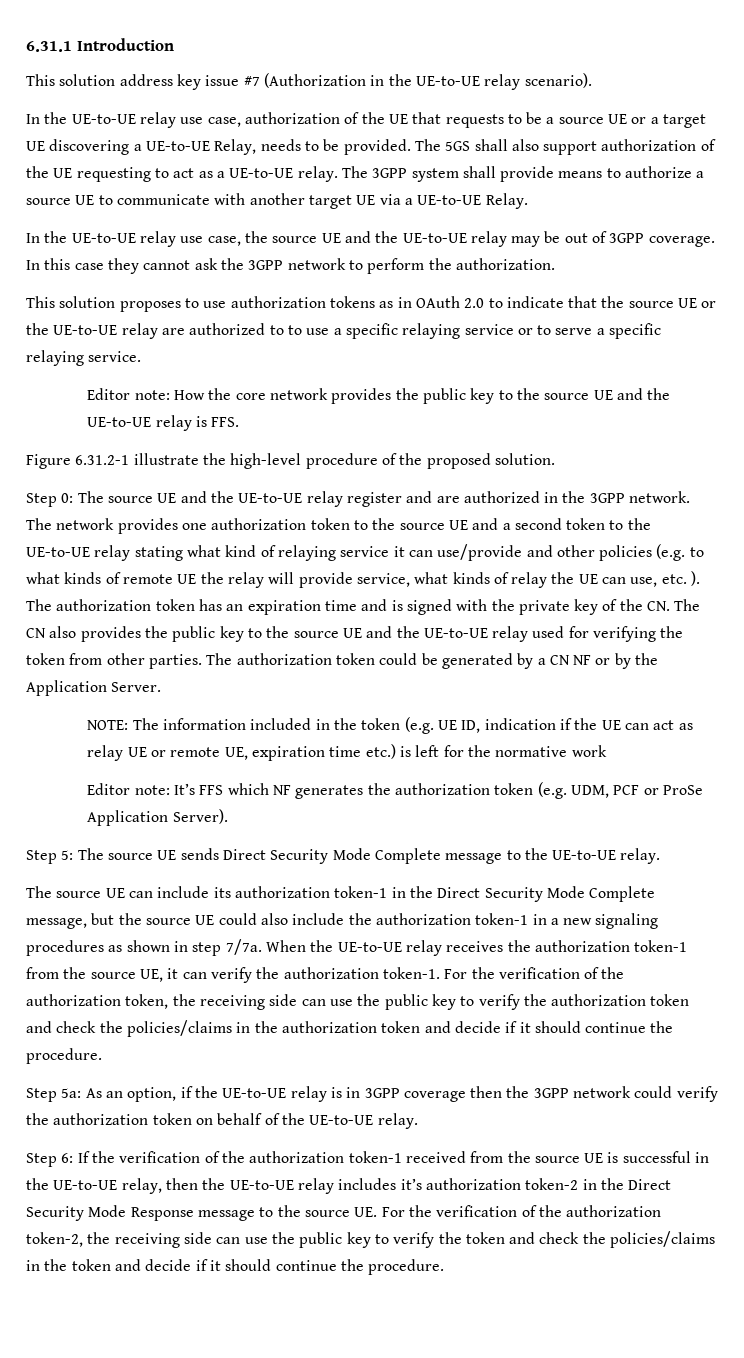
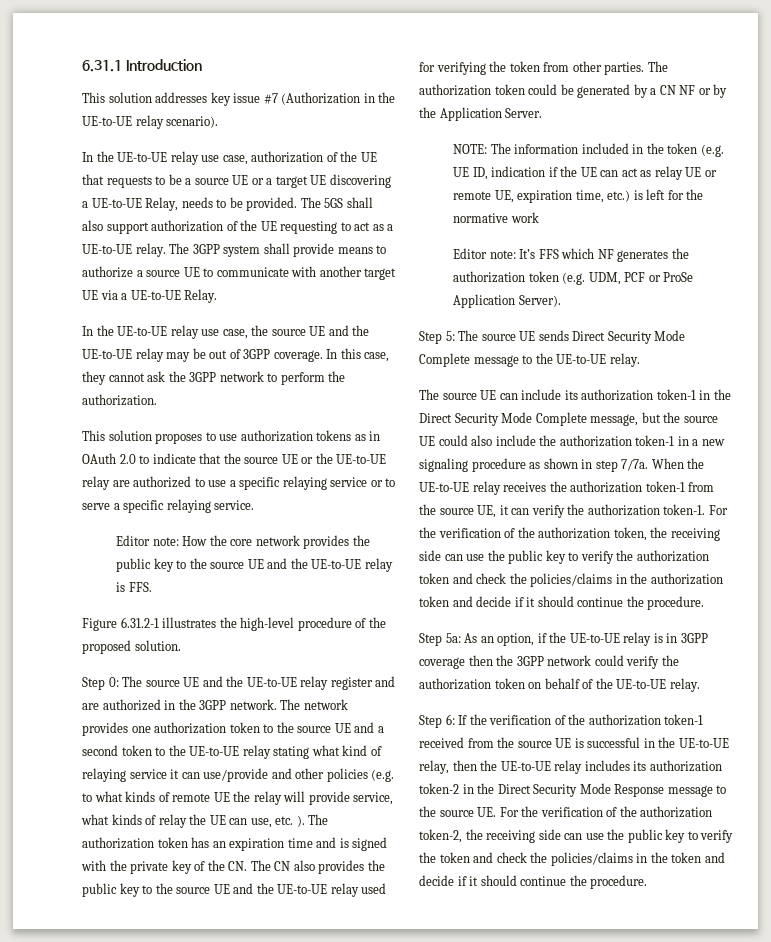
- This solution address key issue #7 (Authorization in the UE-to-UE relay scenario).
+ This solution addresses key issue #7 (Authorization in the UE-to-UE relay scenario).
- In this case they cannot ask the 3GPP network to perform the authorization.
+ In this case, they cannot ask the 3GPP network to perform the authorization.
- This solution proposes to use authorization tokens as in OAuth 2.0 to indicate that the source UE or the UE-to-UE relay are authorized to to use a specific relaying service or to serve a specific relaying service.
+ This solution proposes to use authorization tokens as in OAuth 2.0 to indicate that the source UE or the UE-to-UE relay are authorized to use a specific relaying service or to serve a specific relaying service.
- Figure 6.31.2-1 illustrate the high-level procedure of the proposed solution.
+ Figure 6.31.2-1 illustrates the high-level procedure of the proposed solution.
- NOTE: The information included in the token (e.g. UE ID, indication if the UE can act as relay UE or remote UE, expiration time etc.) is left for the normative work
+ NOTE: The information included in the token (e.g. UE ID, indication if the UE can act as relay UE or remote UE, expiration time, etc.) is left for the normative work
- The source UE can include its authorization token-1 in the Direct Security Mode Complete message, but the source UE could also include the authorization token-1 in a new signaling procedures as shown in step 7/7a.
+ The source UE can include its authorization token-1 in the Direct Security Mode Complete message, but the source UE could also include the authorization token-1 in a new signaling procedure as shown in step 7/7a.
- If the verification of the authorization token-1 received from the source UE is successful in the UE-to-UE relay, then the UE-to-UE relay includes it’s authorization token-2 in the Direct Security Mode Response message to the source UE. For the verification of the authorization token-2, the receiving side can use the public key to verify the token and check the policies/claims in the token and decide if it should continue the procedure.
+ If the verification of the authorization token-1 received from the source UE is successful in the UE-to-UE relay, then the UE-to-UE relay includes its authorization token-2 in the Direct Security Mode Response message to the source UE. For the verification of the authorization token-2, the receiving side can use the public key to verify the token and check the policies/claims in the token and decide if it should continue the procedure.

